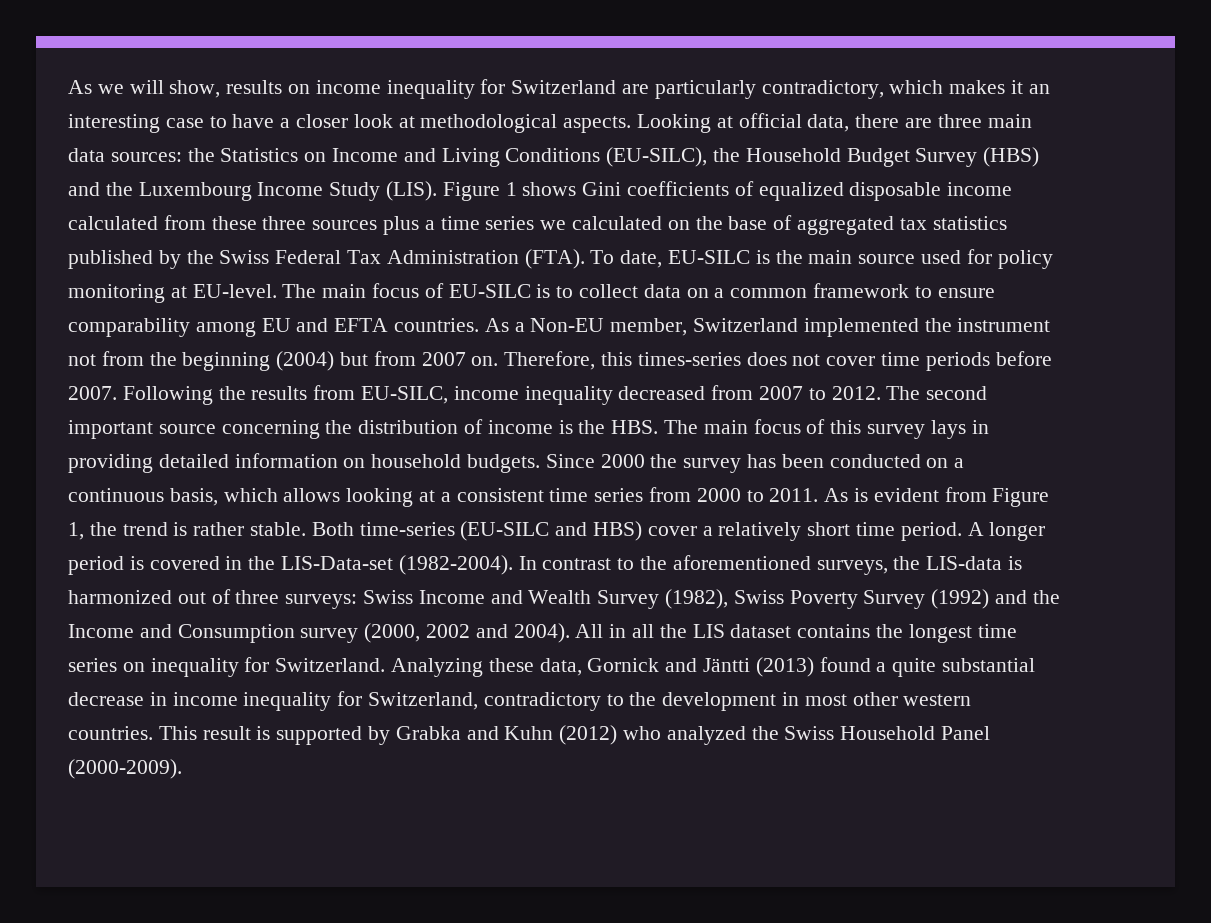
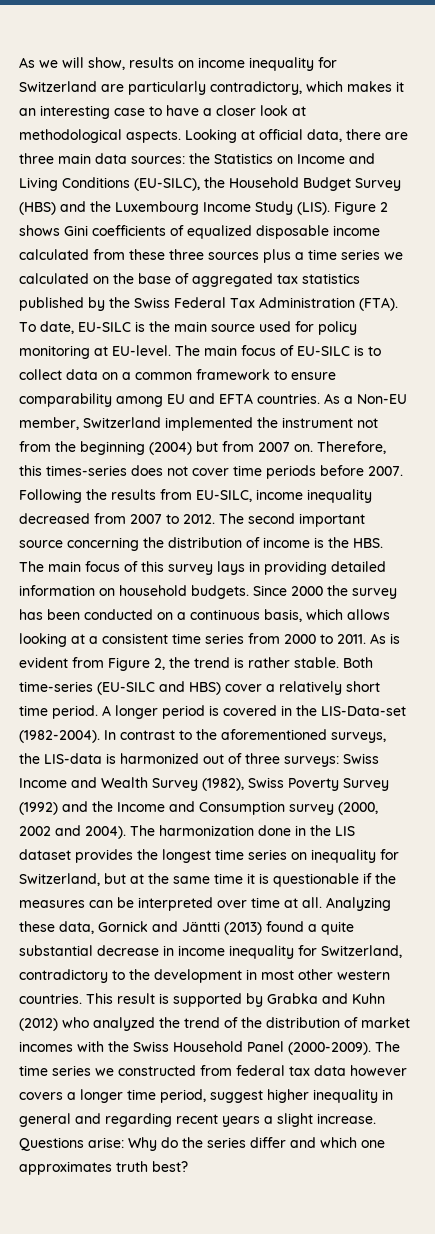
- Figure 1 shows Gini coefficients of equalized disposable income calculated from these three sources plus a time series we calculated on the base of aggregated tax statistics published by the Swiss Federal Tax Administration (FTA).
+ Figure 2 shows Gini coefficients of equalized disposable income calculated from these three sources plus a time series we calculated on the base of aggregated tax statistics published by the Swiss Federal Tax Administration (FTA).
- As is evident from Figure 1, the trend is rather stable.
+ As is evident from Figure 2, the trend is rather stable.
- All in all the LIS dataset contains the longest time series on inequality for Switzerland.
+ The harmonization done in the LIS dataset provides the longest time series on inequality for Switzerland, but at the same time it is questionable if the measures can be interpreted over time at all.
- This result is supported by Grabka and Kuhn (2012) who analyzed the Swiss Household Panel (2000-2009).
+ This result is supported by Grabka and Kuhn (2012) who analyzed the trend of the distribution of market incomes with the Swiss Household Panel (2000-2009). The time series we constructed from federal tax data however covers a longer time period, suggest higher inequality in general and regarding recent years a slight increase. Questions arise: Why do the series differ and which one approximates truth best?

